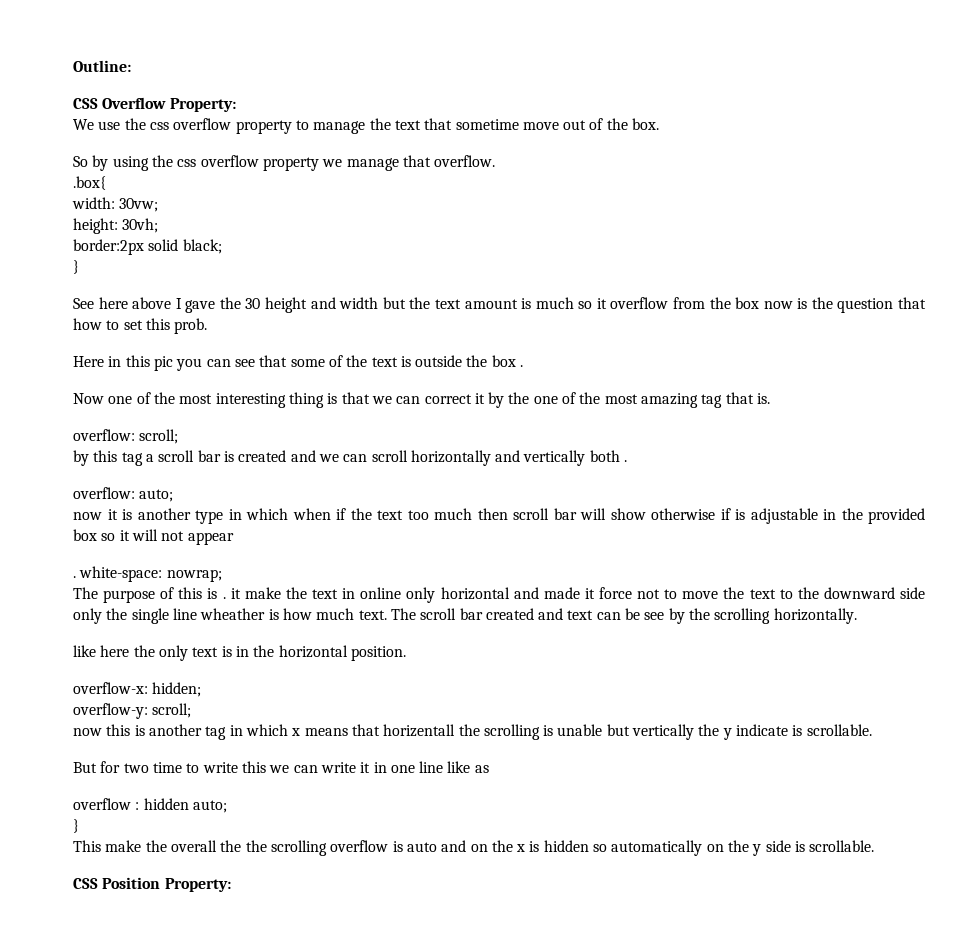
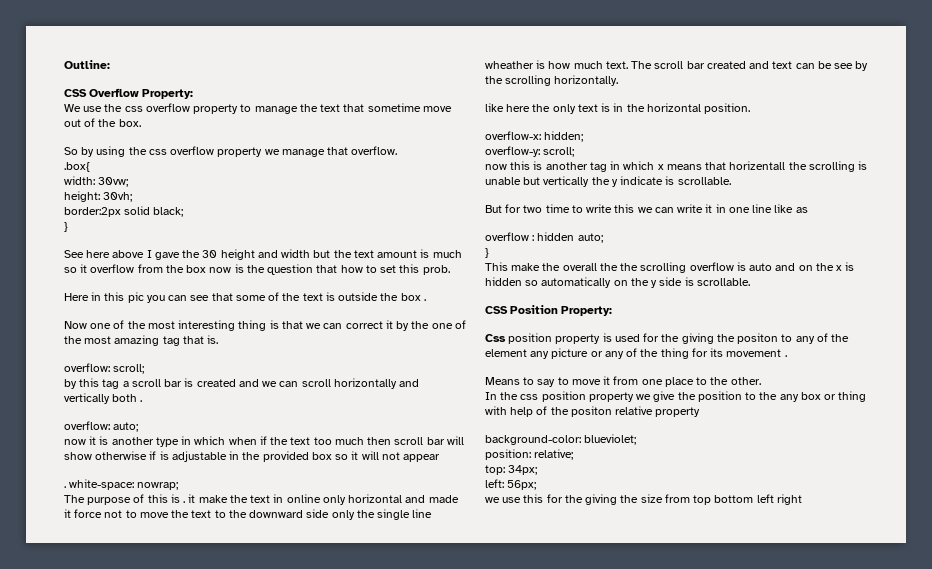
+ Css position property is used for the giving the positon to any of the element any picture or any of the thing for its movement .
+ Means to say to move it from one place to the other.
+ In the css position property we give the position to the any box or thing with help of the positon relative property
+ background-color: blueviolet;
+ position: relative;
+ top: 34px;
+ left: 56px;
+ we use this for the giving the size from top bottom left right

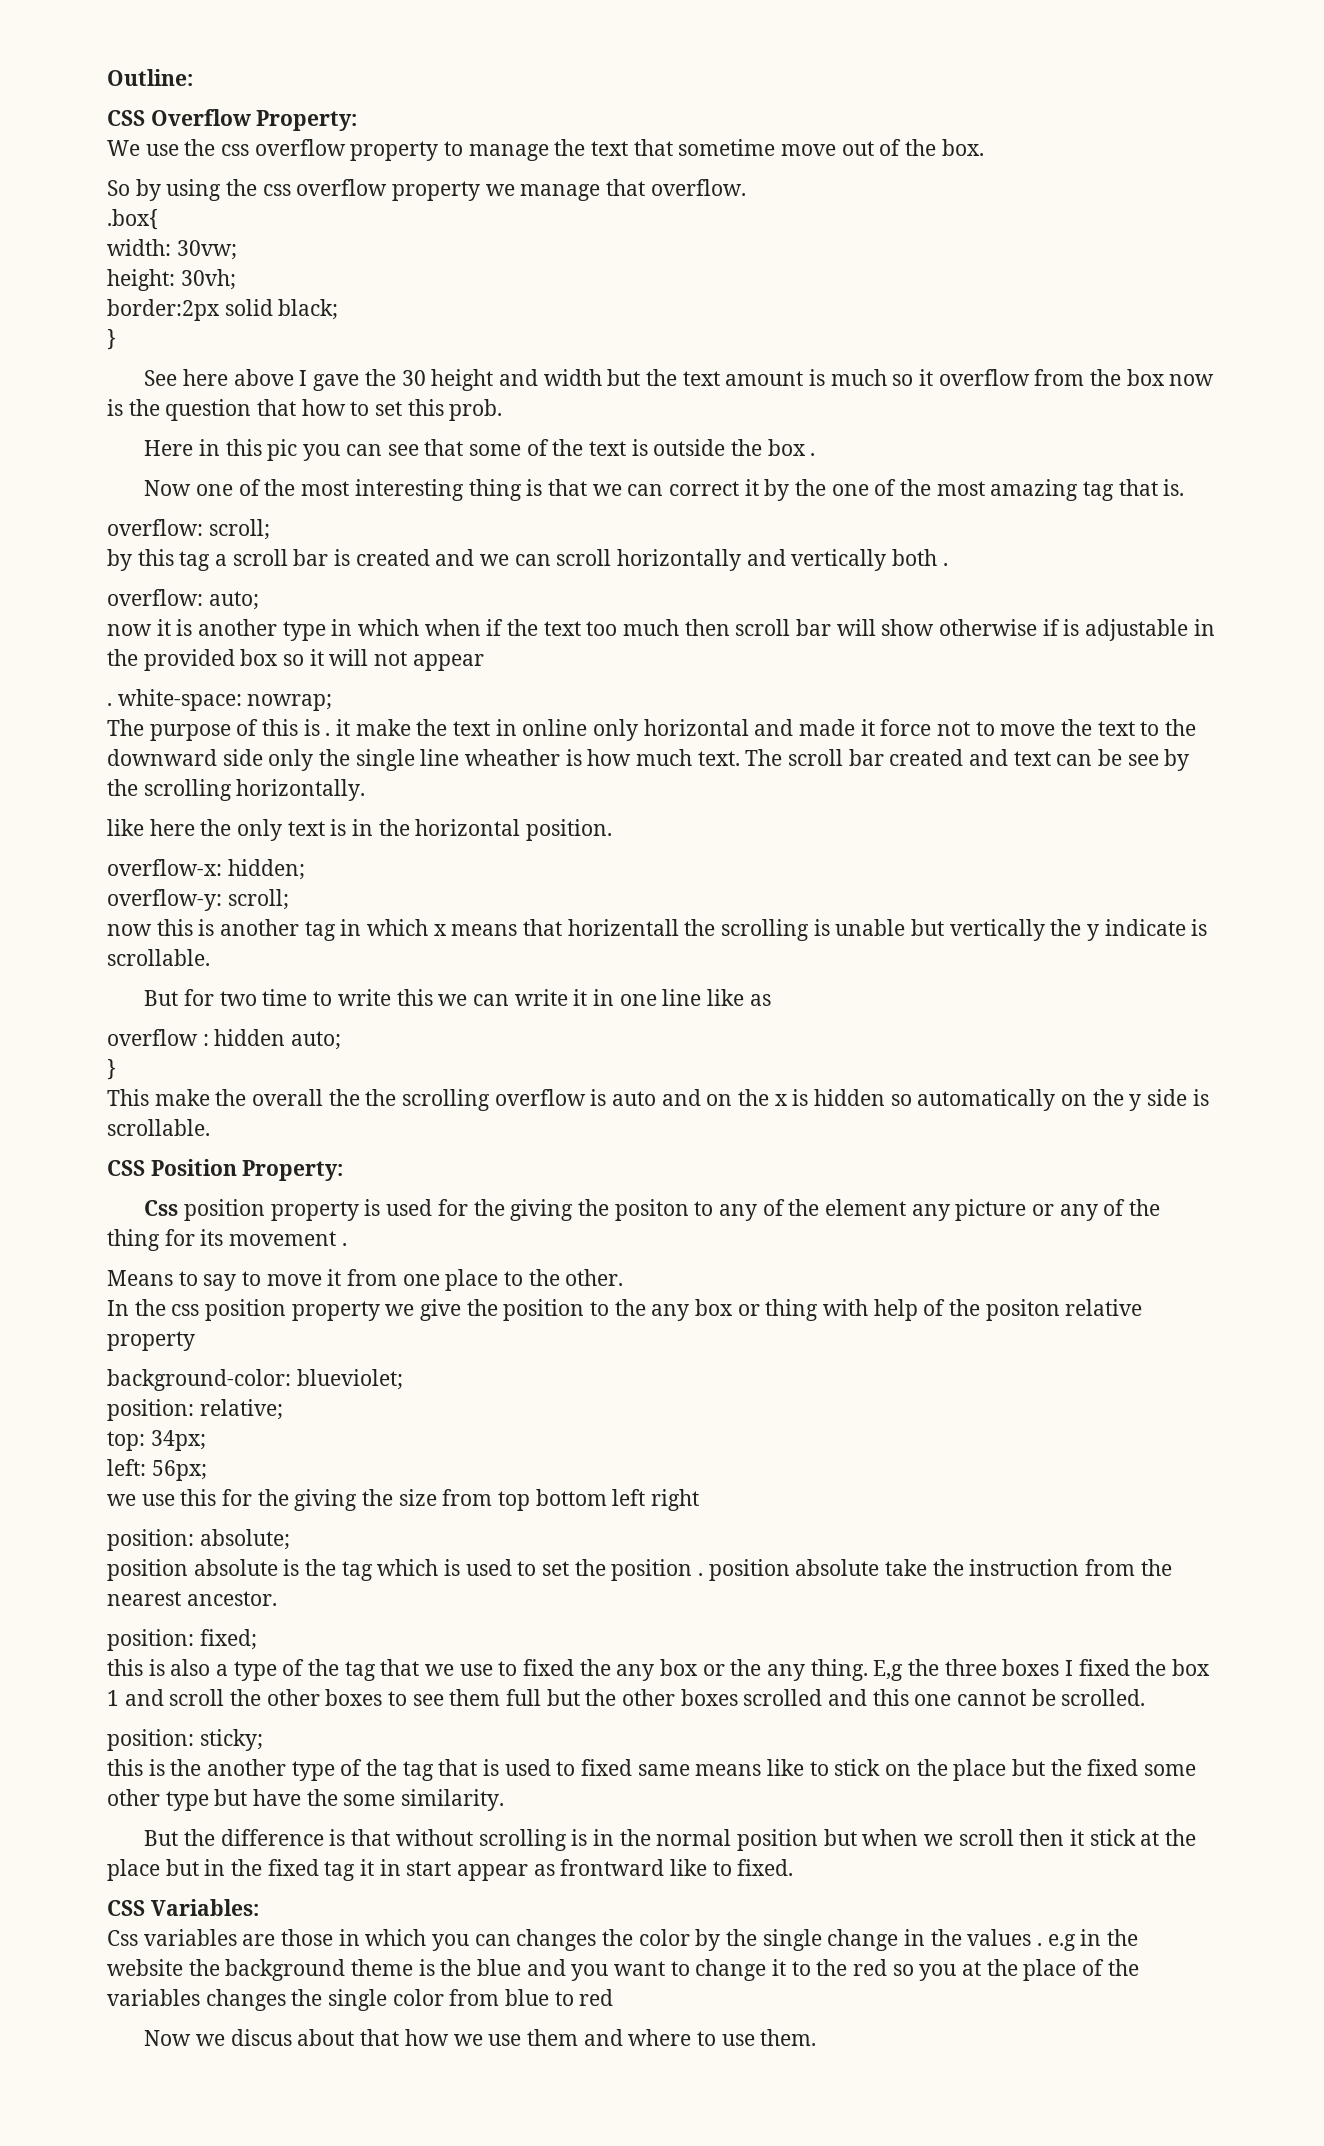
+ position: absolute;
+ position absolute is the tag which is used to set the position . position absolute take the instruction from the nearest ancestor.
+ position: fixed;
+ this is also a type of the tag that we use to fixed the any box or the any thing. E,g the three boxes I fixed the box 1 and scroll the other boxes to see them full but the other boxes scrolled and this one cannot be scrolled.
+ position: sticky;
+ this is the another type of the tag that is used to fixed same means like to stick on the place but the fixed some other type but have the some similarity.
+ But the difference is that without scrolling is in the normal position but when we scroll then it stick at the place but in the fixed tag it in start appear as frontward like to fixed.
+ CSS Variables:
+ Css variables are those in which you can changes the color by the single change in the values . e.g in the website the background theme is the blue and you want to change it to the red so you at the place of the variables changes the single color from blue to red
+ Now we discus about that how we use them and where to use them.

